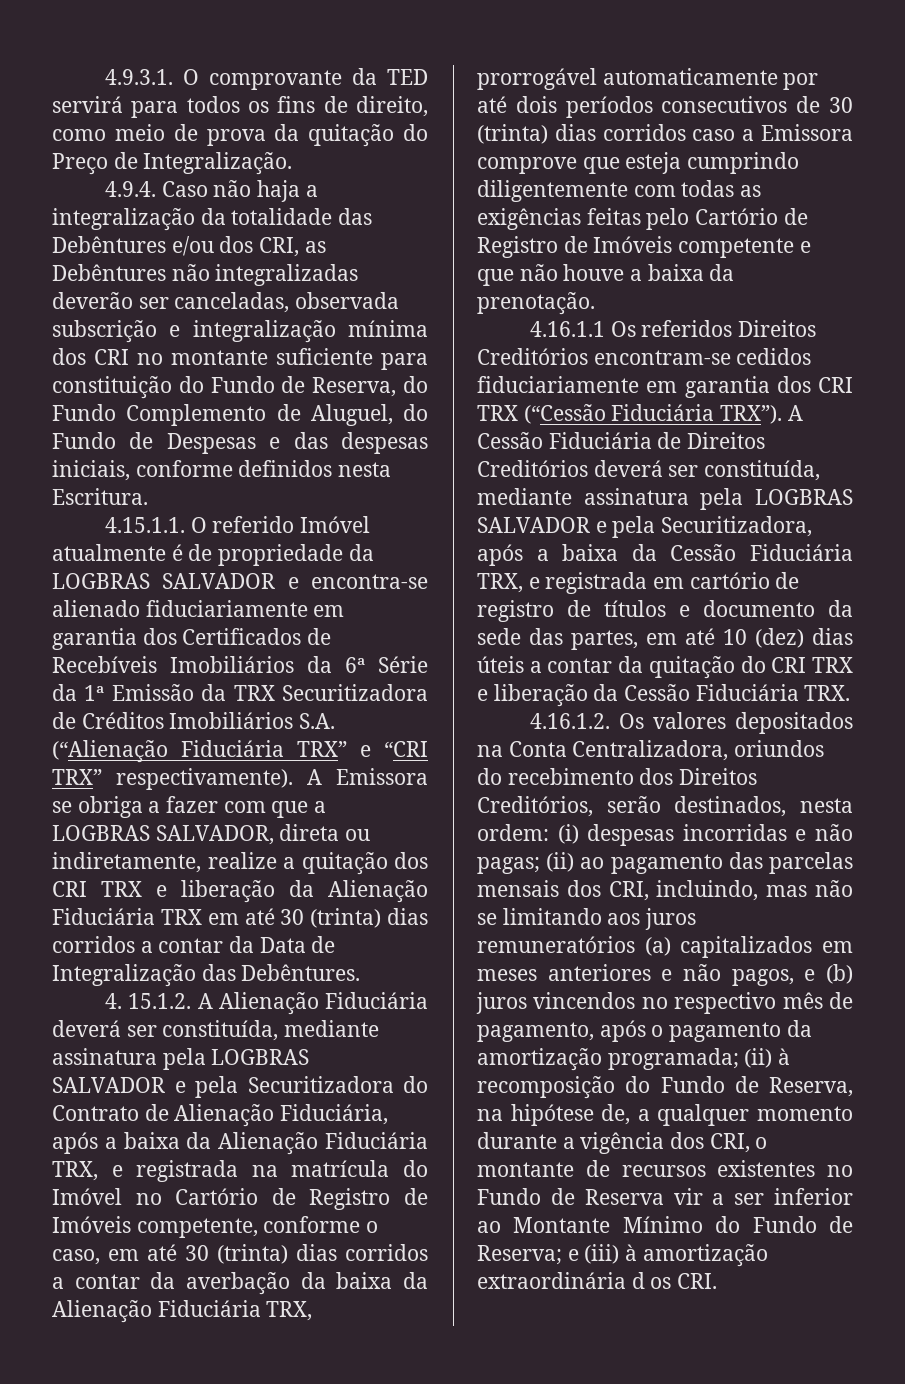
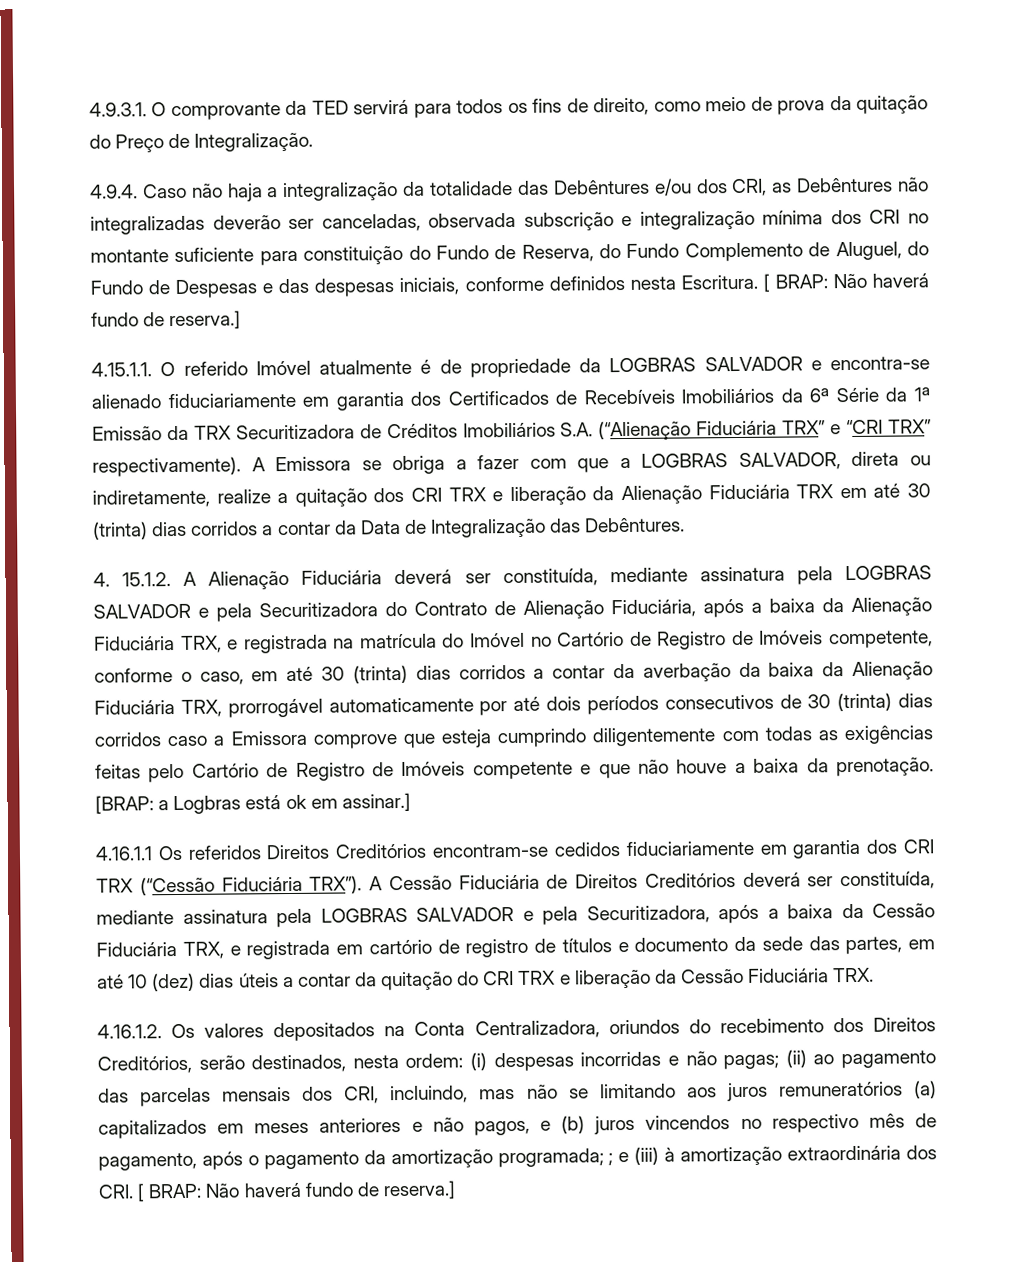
- 4.9.4. Caso não haja a integralização da totalidade das Debêntures e/ou dos CRI, as Debêntures não integralizadas deverão ser canceladas, observada subscrição e integralização mínima dos CRI no montante suficiente para constituição do Fundo de Reserva, do Fundo Complemento de Aluguel, do Fundo de Despesas e das despesas iniciais, conforme definidos nesta Escritura.
+ 4.9.4. Caso não haja a integralização da totalidade das Debêntures e/ou dos CRI, as Debêntures não integralizadas deverão ser canceladas, observada subscrição e integralização mínima dos CRI no montante suficiente para constituição do Fundo de Reserva, do Fundo Complemento de Aluguel, do Fundo de Despesas e das despesas iniciais, conforme definidos nesta Escritura. [ BRAP: Não haverá fundo de reserva.]
+ [BRAP: a Logbras está ok em assinar.]
- (ii) à recomposição do Fundo de Reserva, na hipótese de, a qualquer momento durante a vigência dos CRI, o montante de recursos existentes no Fundo de Reserva vir a ser inferior ao Montante Mínimo do Fundo de Reserva;
+ ;
- e (iii) à amortização extraordinária d os CRI.
+ e (iii) à amortização extraordinária dos CRI. [ BRAP: Não haverá fundo de reserva.]

